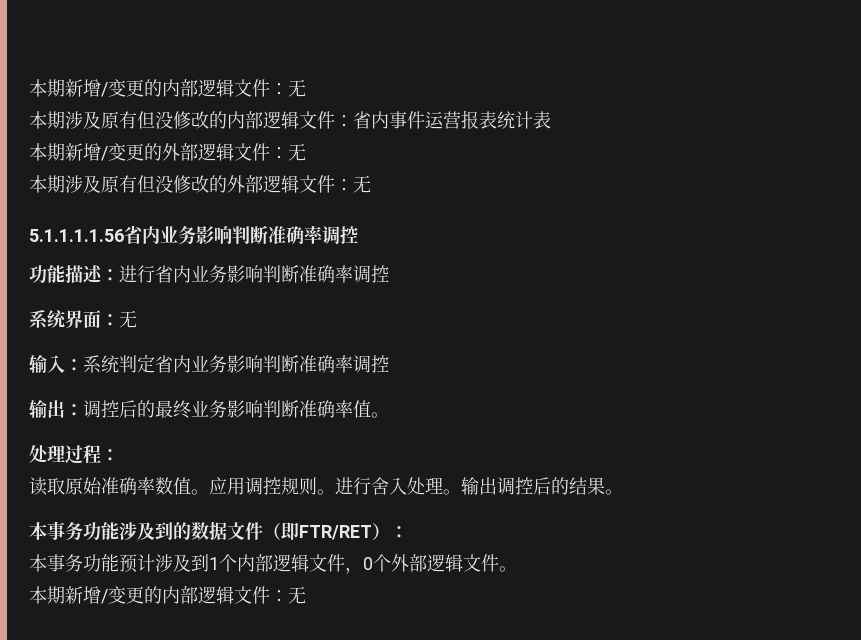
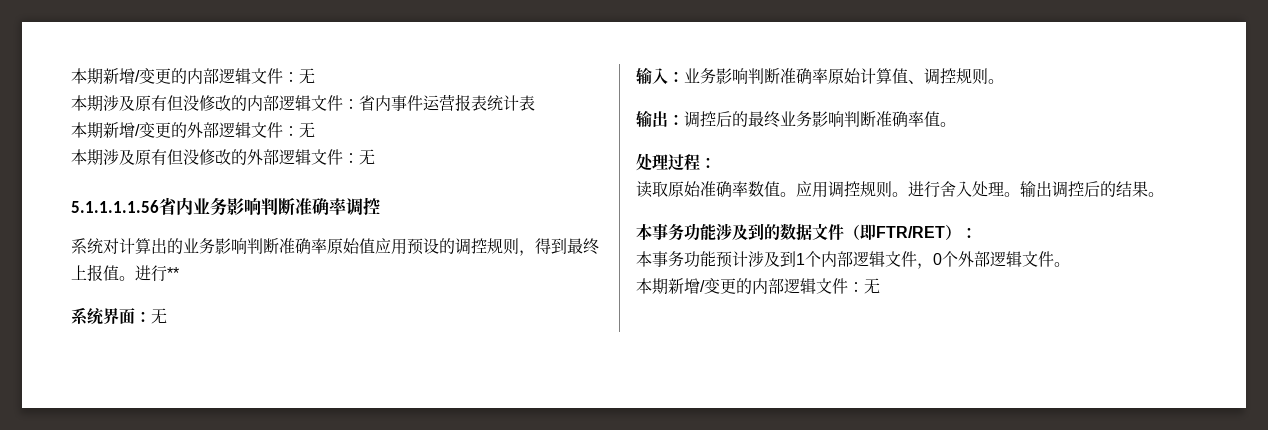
- 功能描述：进行省内业务影响判断准确率调控
+ 系统对计算出的业务影响判断准确率原始值应用预设的调控规则，得到最终上报值。进行**
- 输入：系统判定省内业务影响判断准确率调控
+ 输入：业务影响判断准确率原始计算值、调控规则。

